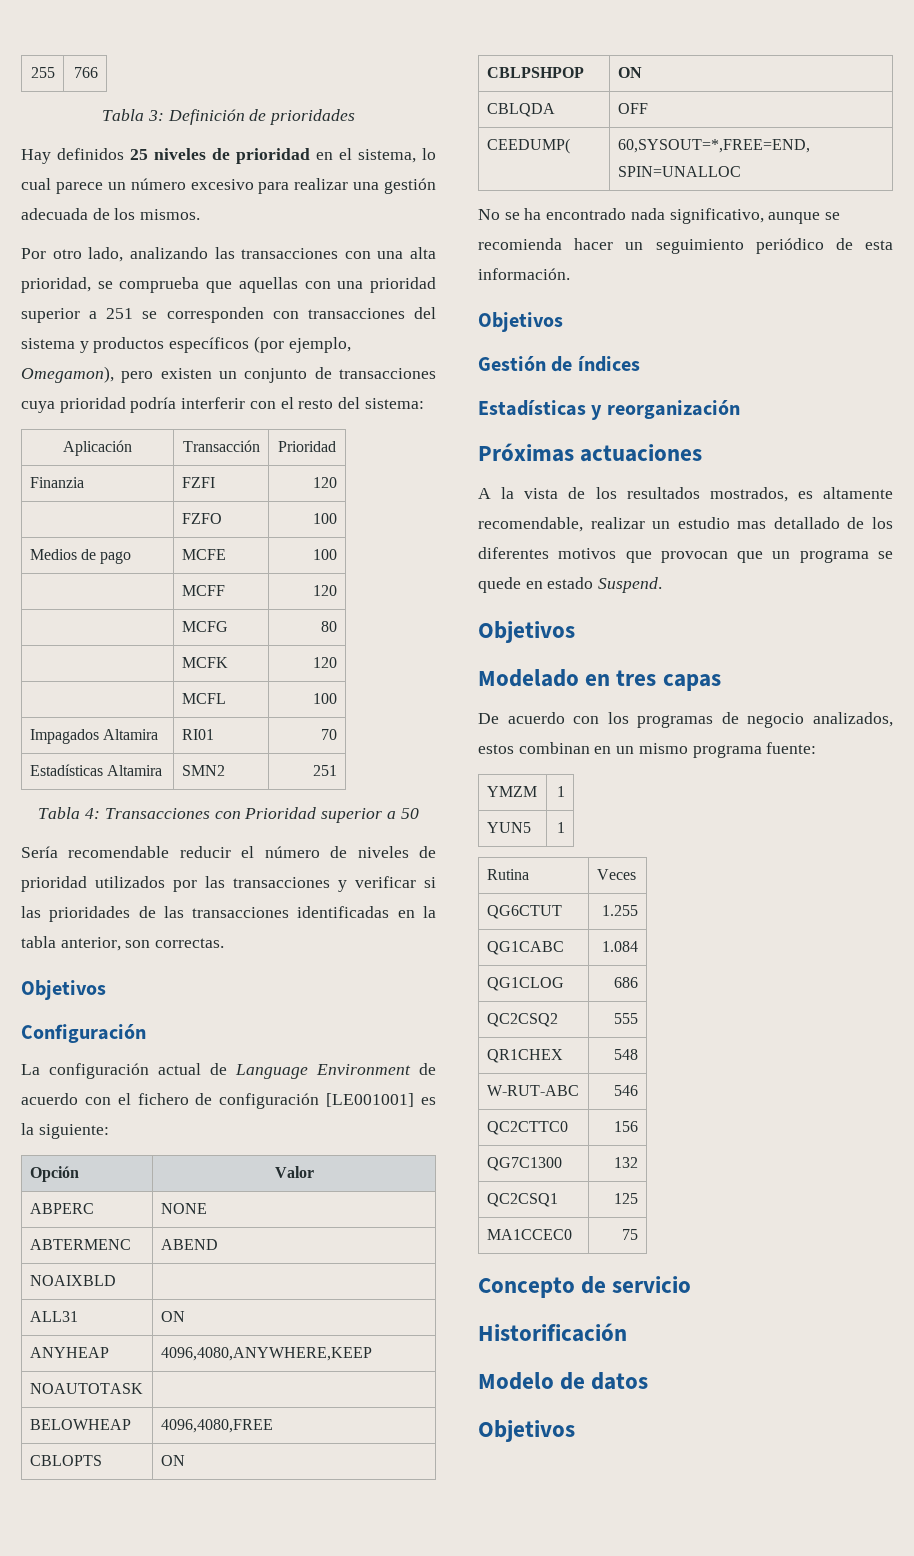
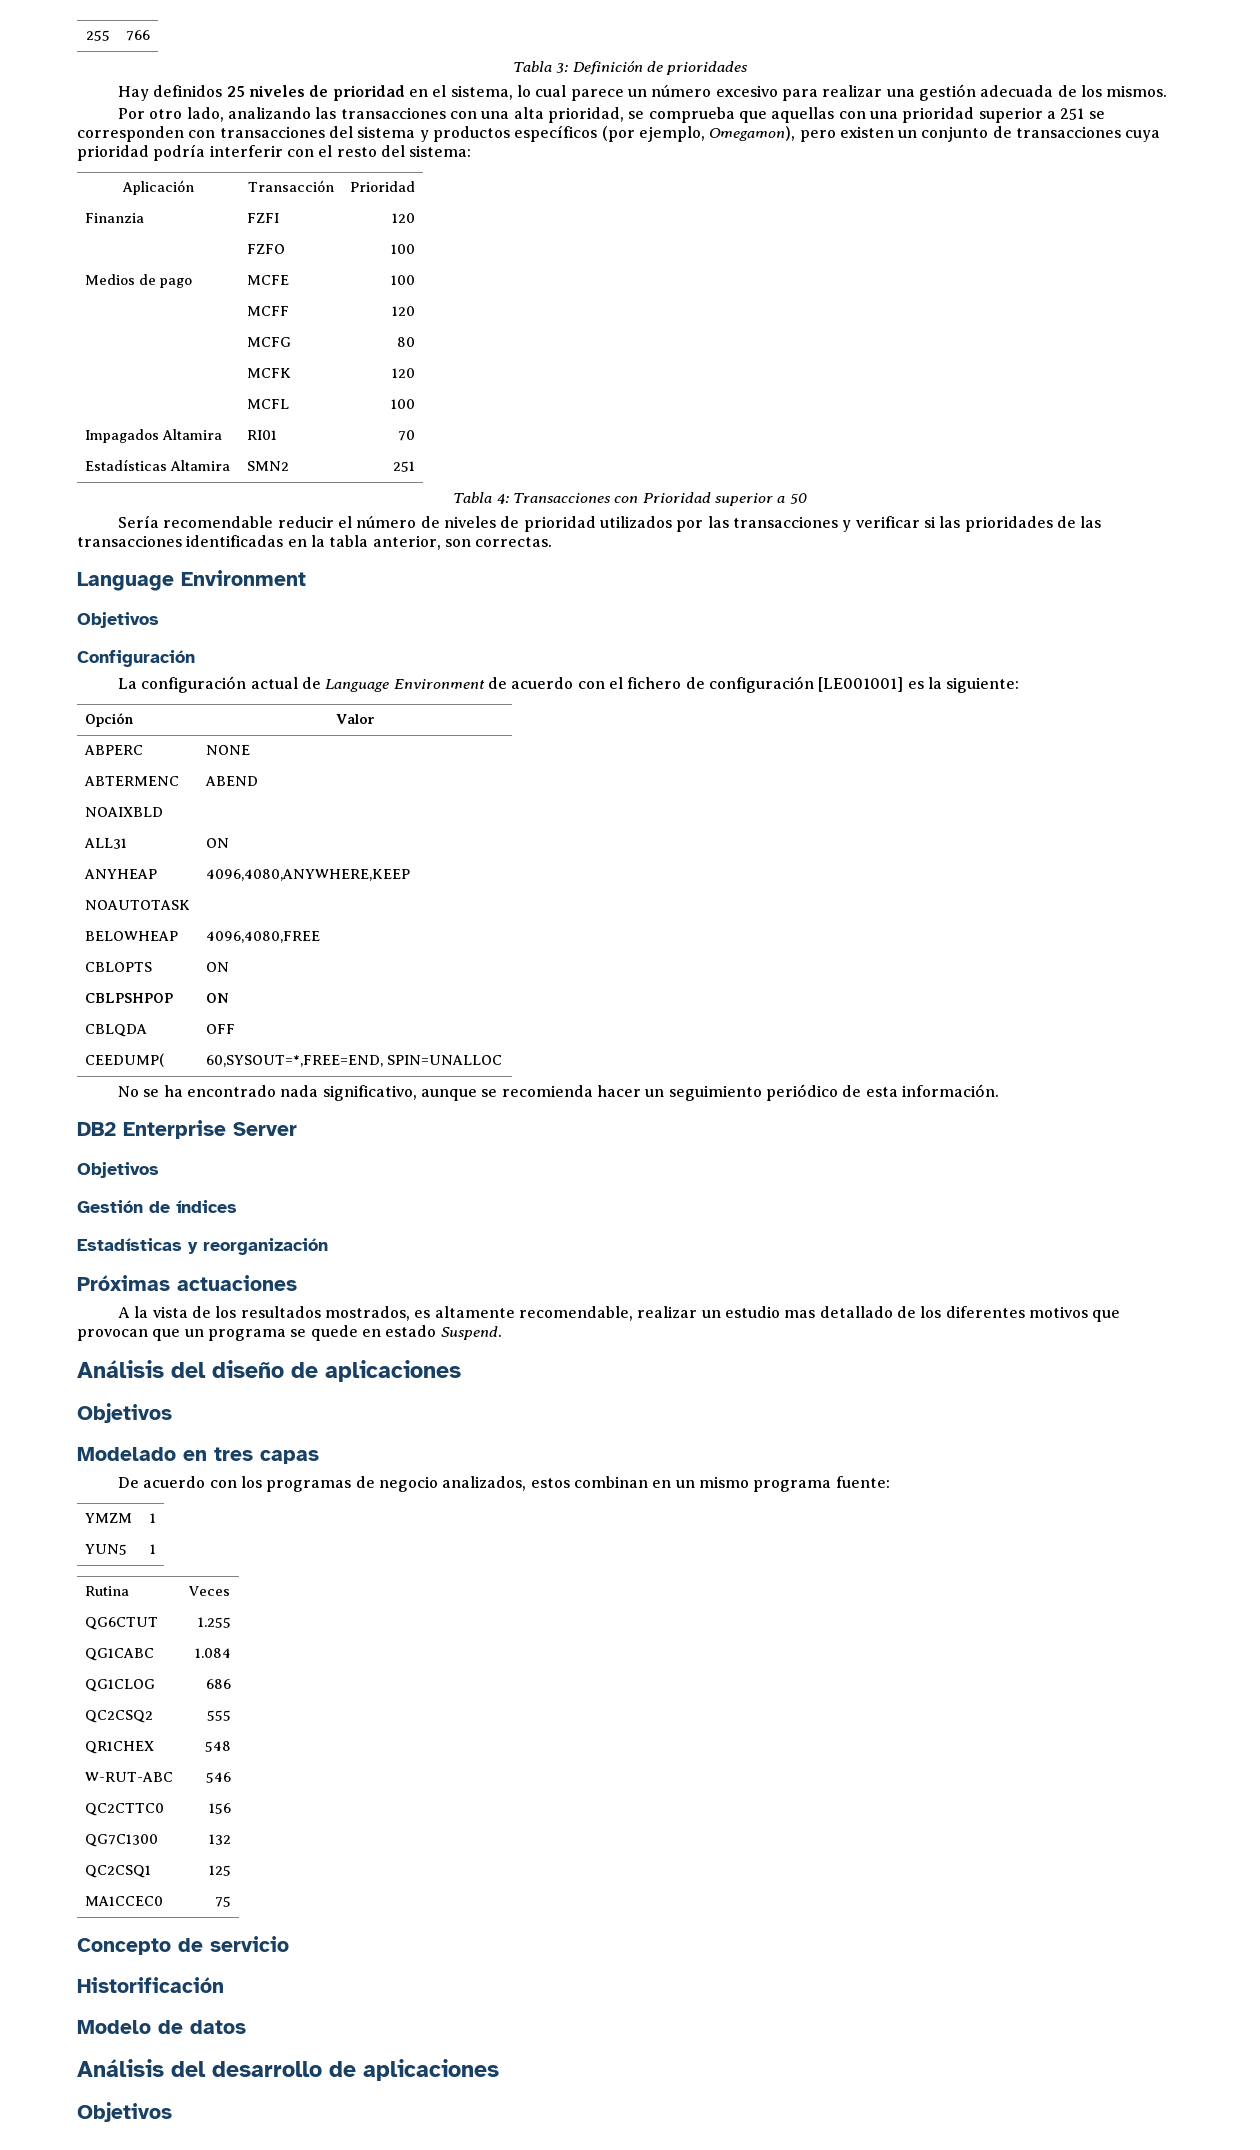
  Sería recomendable reducir el número de niveles de prioridad utilizados por las transacciones y verificar si las prioridades de las transacciones identificadas en la tabla anterior, son correctas.
+ Language Environment
+ DB2 Enterprise Server
+ Análisis del diseño de aplicaciones
+ Análisis del desarrollo de aplicaciones

